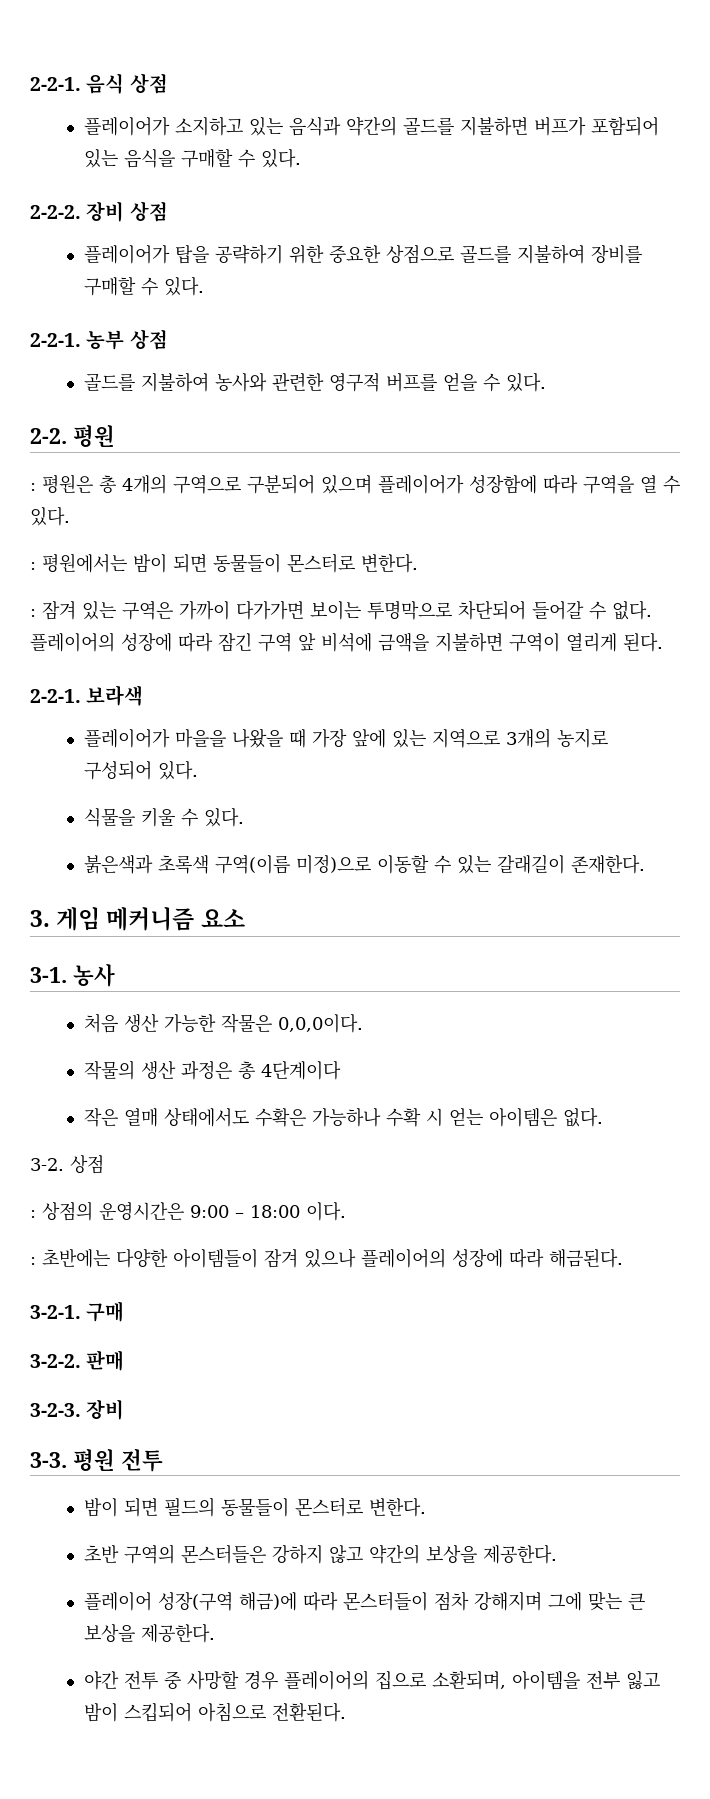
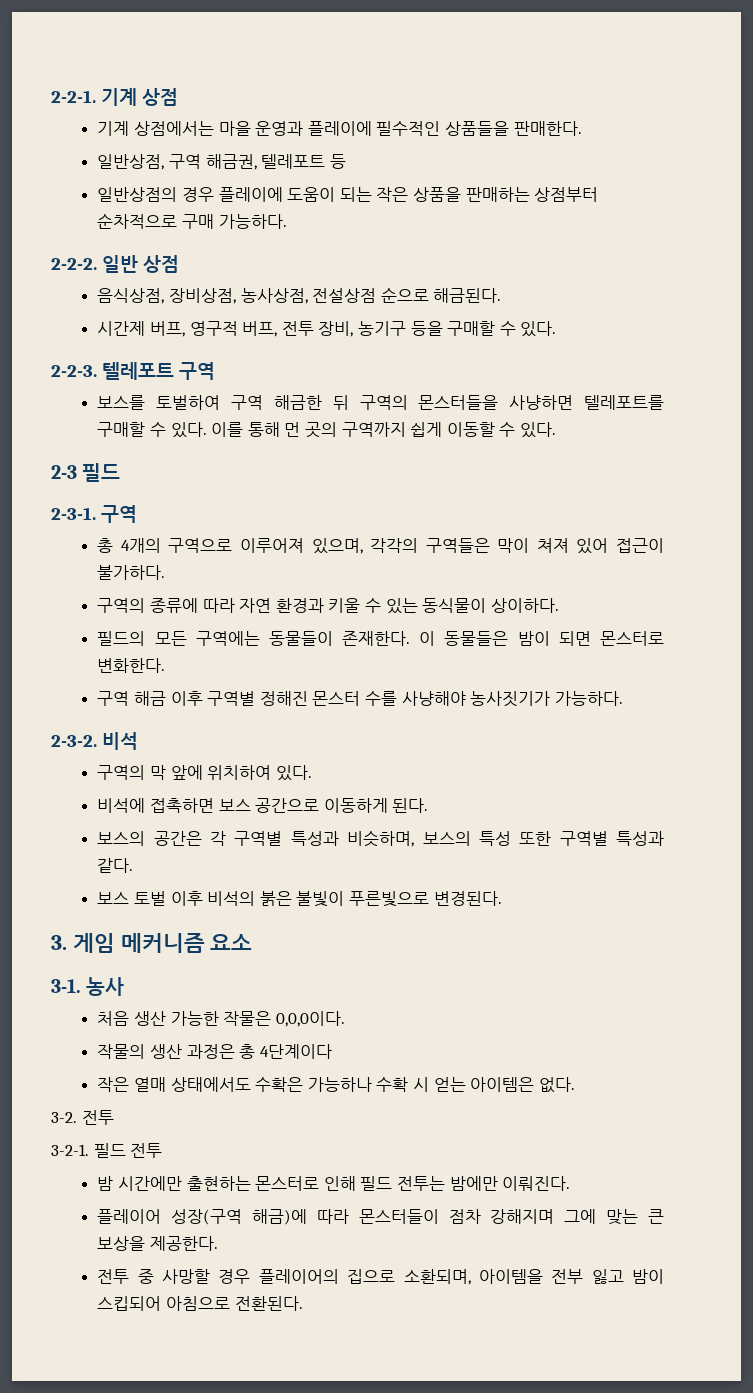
- 2-2-1. 음식 상점
- 플레이어가 소지하고 있는 음식과 약간의 골드를 지불하면 버프가 포함되어 있는 음식을 구매할 수 있다.
- 2-2-2. 장비 상점
- 플레이어가 탑을 공략하기 위한 중요한 상점으로 골드를 지불하여 장비를 구매할 수 있다.
- 2-2-1. 농부 상점
- 골드를 지불하여 농사와 관련한 영구적 버프를 얻을 수 있다.
- 2-2. 평원
- : 평원은 총 4개의 구역으로 구분되어 있으며 플레이어가 성장함에 따라 구역을 열 수 있다.
- : 평원에서는 밤이 되면 동물들이 몬스터로 변한다.
- : 잠겨 있는 구역은 가까이 다가가면 보이는 투명막으로 차단되어 들어갈 수 없다. 플레이어의 성장에 따라 잠긴 구역 앞 비석에 금액을 지불하면 구역이 열리게 된다.
- 2-2-1. 보라색
- 플레이어가 마을을 나왔을 때 가장 앞에 있는 지역으로 3개의 농지로 구성되어 있다.
- 식물을 키울 수 있다.
- 붉은색과 초록색 구역(이름 미정)으로 이동할 수 있는 갈래길이 존재한다.
+ 2-2-1. 기계 상점
+ 기계 상점에서는 마을 운영과 플레이에 필수적인 상품들을 판매한다.
+ 일반상점, 구역 해금권, 텔레포트 등
+ 일반상점의 경우 플레이에 도움이 되는 작은 상품을 판매하는 상점부터 순차적으로 구매 가능하다.
+ 2-2-2. 일반 상점
+ 음식상점, 장비상점, 농사상점, 전설상점 순으로 해금된다.
+ 시간제 버프, 영구적 버프, 전투 장비, 농기구 등을 구매할 수 있다.
+ 2-2-3. 텔레포트 구역
+ 보스를 토벌하여 구역 해금한 뒤 구역의 몬스터들을 사냥하면 텔레포트를 구매할 수 있다. 이를 통해 먼 곳의 구역까지 쉽게 이동할 수 있다.
+ 2-3 필드
+ 2-3-1. 구역
+ 총 4개의 구역으로 이루어져 있으며, 각각의 구역들은 막이 쳐져 있어 접근이 불가하다.
+ 구역의 종류에 따라 자연 환경과 키울 수 있는 동식물이 상이하다.
+ 필드의 모든 구역에는 동물들이 존재한다. 이 동물들은 밤이 되면 몬스터로 변화한다.
+ 구역 해금 이후 구역별 정해진 몬스터 수를 사냥해야 농사짓기가 가능하다.
+ 2-3-2. 비석
+ 구역의 막 앞에 위치하여 있다.
+ 비석에 접촉하면 보스 공간으로 이동하게 된다.
+ 보스의 공간은 각 구역별 특성과 비슷하며, 보스의 특성 또한 구역별 특성과 같다.
+ 보스 토벌 이후 비석의 붉은 불빛이 푸른빛으로 변경된다.
- 3-2. 상점
- : 상점의 운영시간은 9:00 – 18:00 이다.
- : 초반에는 다양한 아이템들이 잠겨 있으나 플레이어의 성장에 따라 해금된다.
- 3-2-1. 구매
- 3-2-2. 판매
- 3-2-3. 장비
- 3-3. 평원 전투
- 밤이 되면 필드의 동물들이 몬스터로 변한다.
- 초반 구역의 몬스터들은 강하지 않고 약간의 보상을 제공한다.
+ 3-2. 전투
+ 3-2-1. 필드 전투
+ 밤 시간에만 출현하는 몬스터로 인해 필드 전투는 밤에만 이뤄진다.
- 야간 전투 중 사망할 경우 플레이어의 집으로 소환되며, 아이템을 전부 잃고 밤이 스킵되어 아침으로 전환된다.
+ 전투 중 사망할 경우 플레이어의 집으로 소환되며, 아이템을 전부 잃고 밤이 스킵되어 아침으로 전환된다.

